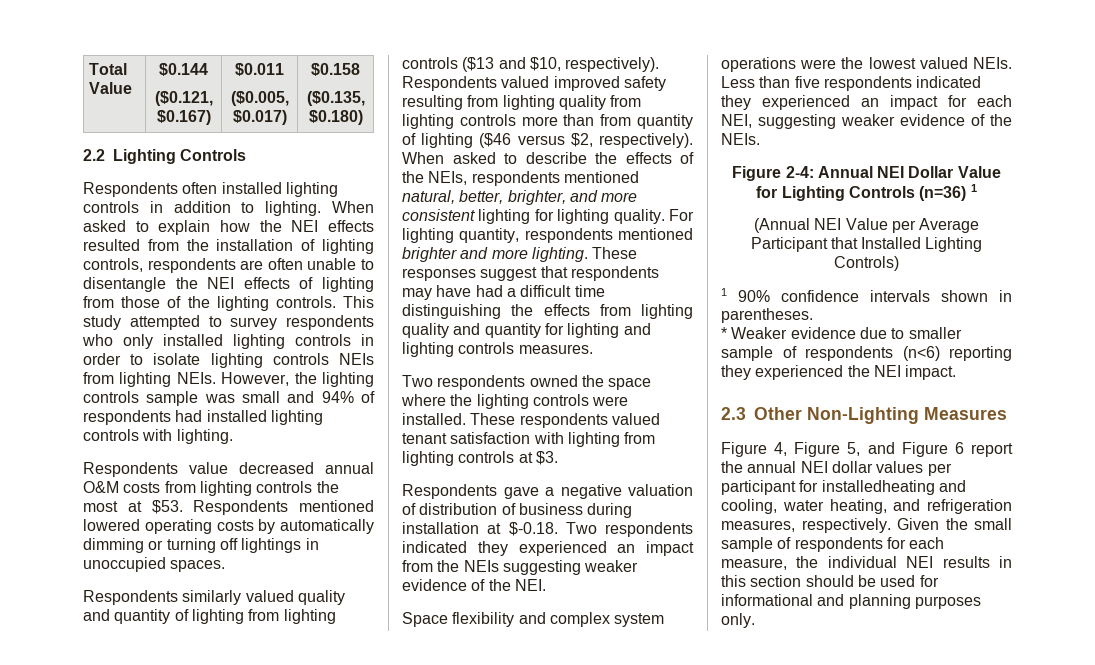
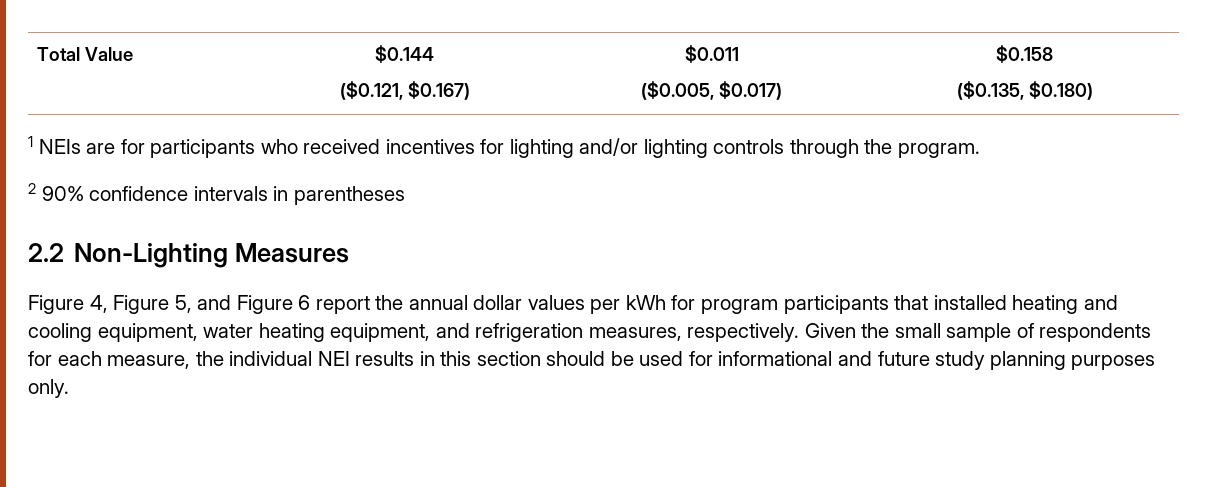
- 2.2 Lighting Controls
- Respondents often installed lighting controls in addition to lighting. When asked to explain how the NEI effects resulted from the installation of lighting controls, respondents are often unable to disentangle the NEI effects of lighting from those of the lighting controls. This study attempted to survey respondents who only installed lighting controls in order to isolate lighting controls NEIs from lighting NEIs. However, the lighting controls sample was small and 94% of respondents had installed lighting controls with lighting.
- Respondents value decreased annual O&M costs from lighting controls the most at $53. Respondents mentioned lowered operating costs by automatically dimming or turning off lightings in unoccupied spaces.
- Respondents similarly valued quality and quantity of lighting from lighting controls ($13 and $10, respectively). Respondents valued improved safety resulting from lighting quality from lighting controls more than from quantity of lighting ($46 versus $2, respectively). When asked to describe the effects of the NEIs, respondents mentioned natural, better, brighter, and more consistent lighting for lighting quality. For lighting quantity, respondents mentioned brighter and more lighting. These responses suggest that respondents may have had a difficult time distinguishing the effects from lighting quality and quantity for lighting and lighting controls measures.
- Two respondents owned the space where the lighting controls were installed. These respondents valued tenant satisfaction with lighting from lighting controls at $3.
- Respondents gave a negative valuation of distribution of business during installation at $-0.18. Two respondents indicated they experienced an impact from the NEIs suggesting weaker evidence of the NEI.
- Space flexibility and complex system operations were the lowest valued NEIs. Less than five respondents indicated they experienced an impact for each NEI, suggesting weaker evidence of the NEIs.
- Figure 2-4: Annual NEI Dollar Value for Lighting Controls (n=36) 1
- (Annual NEI Value per Average Participant that Installed Lighting Controls)
- 1 90% confidence intervals shown in parentheses.
- * Weaker evidence due to smaller sample of respondents (n<6) reporting they experienced the NEI impact.
- 2.3 Other Non-Lighting Measures
+ 1 NEIs are for participants who received incentives for lighting and/or lighting controls through the program.
+ 2 90% confidence intervals in parentheses
+ 2.2 Non-Lighting Measures
- Figure 4, Figure 5, and Figure 6 report the annual NEI dollar values per participant for installedheating and cooling, water heating, and refrigeration measures, respectively.
+ Figure 4, Figure 5, and Figure 6 report the annual dollar values per kWh for program participants that installed heating and cooling equipment, water heating equipment, and refrigeration measures, respectively.
- Given the small sample of respondents for each measure, the individual NEI results in this section should be used for informational and planning purposes only.
+ Given the small sample of respondents for each measure, the individual NEI results in this section should be used for informational and future study planning purposes only.

